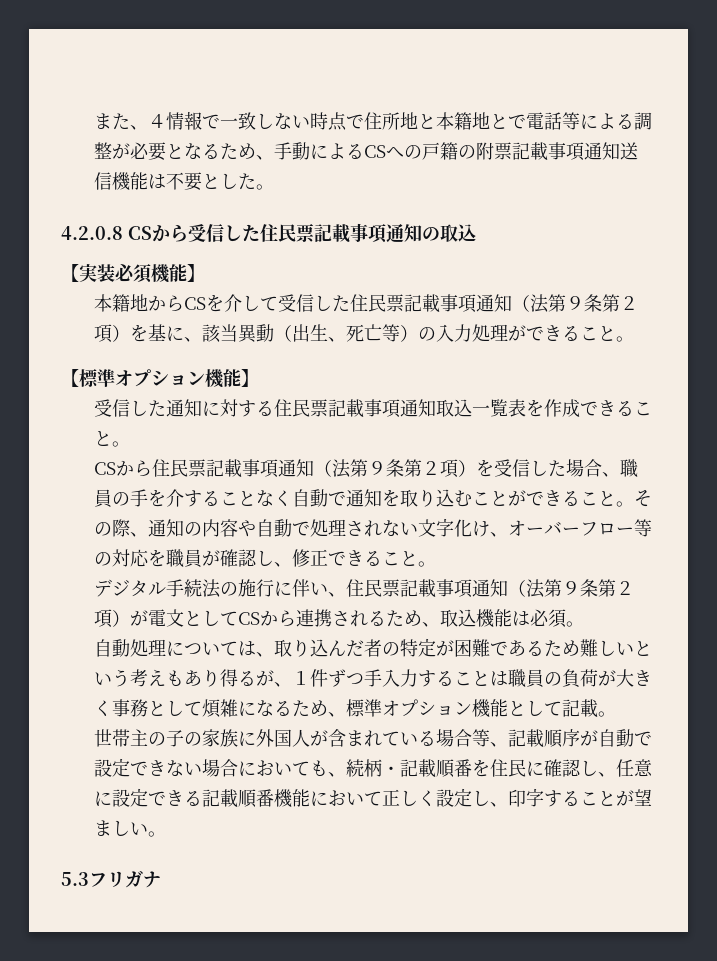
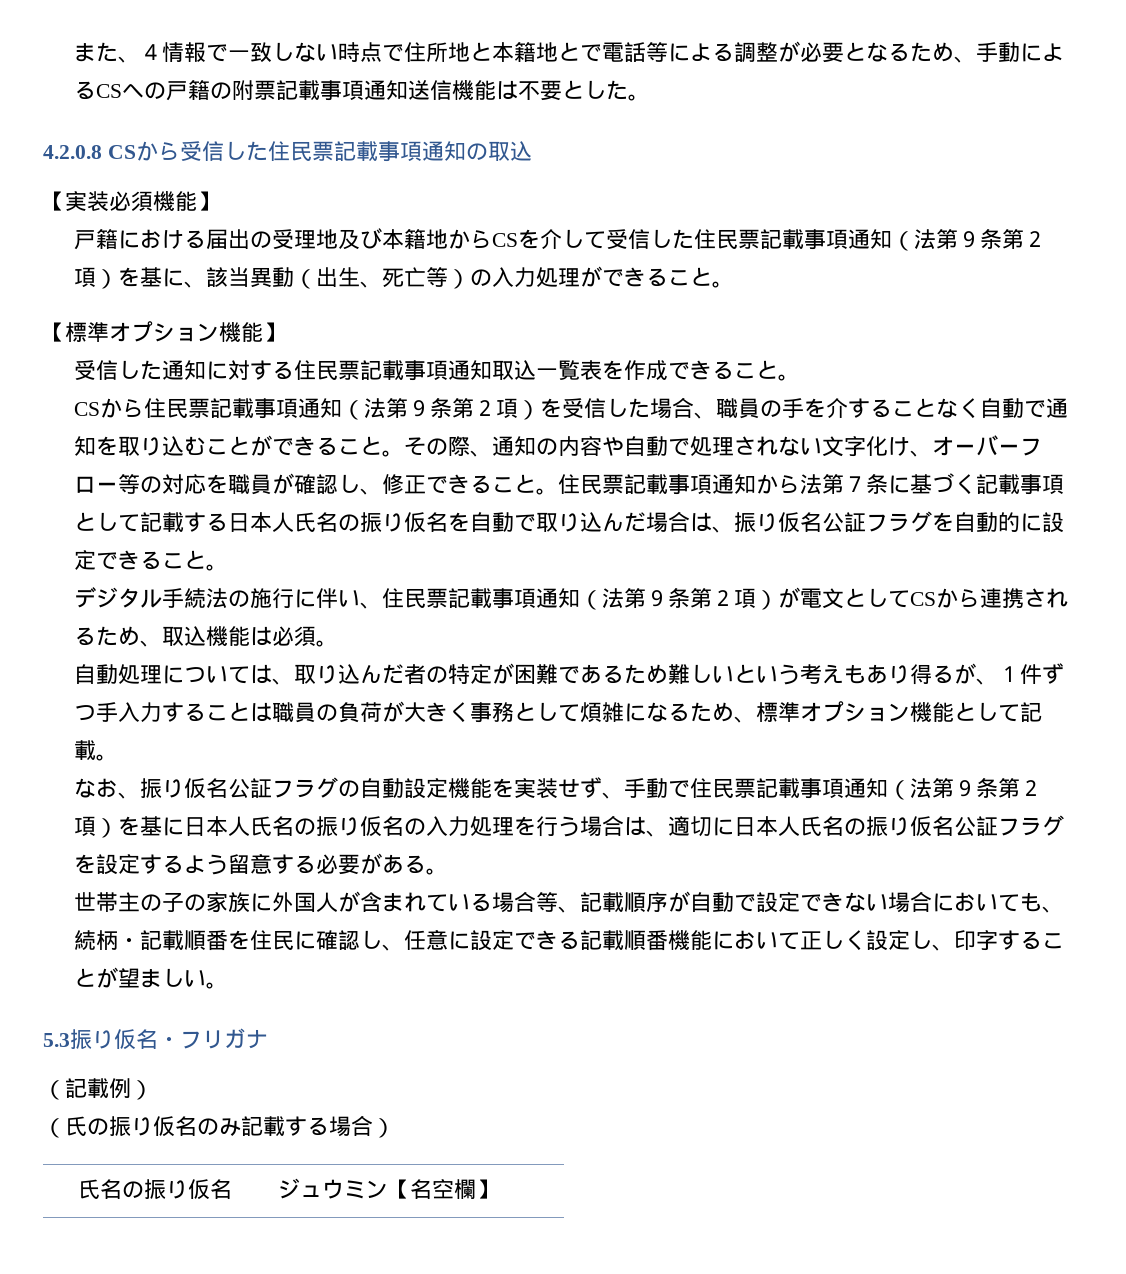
- 本籍地からCSを介して受信した住民票記載事項通知（法第９条第２項）を基に、該当異動（出生、死亡等）の入力処理ができること。
+ 戸籍における届出の受理地及び本籍地からCSを介して受信した住民票記載事項通知（法第９条第２項）を基に、該当異動（出生、死亡等）の入力処理ができること。
+ 住民票記載事項通知から法第７条に基づく記載事項として記載する日本人氏名の振り仮名を自動で取り込んだ場合は、振り仮名公証フラグを自動的に設定できること。
+ なお、振り仮名公証フラグの自動設定機能を実装せず、手動で住民票記載事項通知（法第９条第２項）を基に日本人氏名の振り仮名の入力処理を行う場合は、適切に日本人氏名の振り仮名公証フラグを設定するよう留意する必要がある。
- 5.3フリガナ
+ 5.3振り仮名・フリガナ
+ （記載例）
+ （氏の振り仮名のみ記載する場合）
+ 氏名の振り仮名 | ジュウミン【名空欄】

